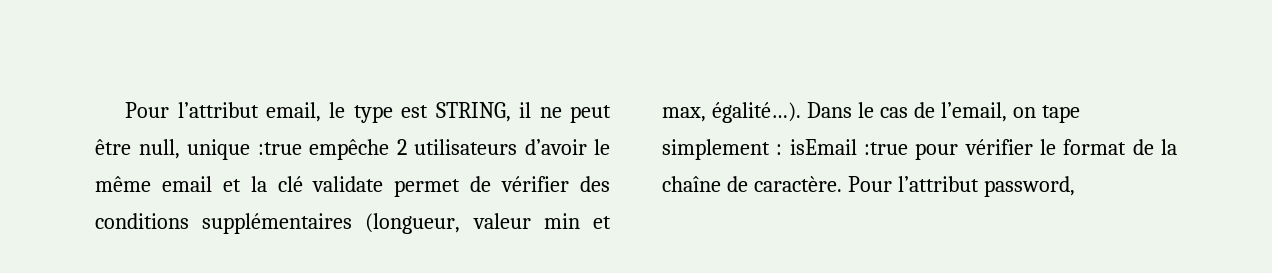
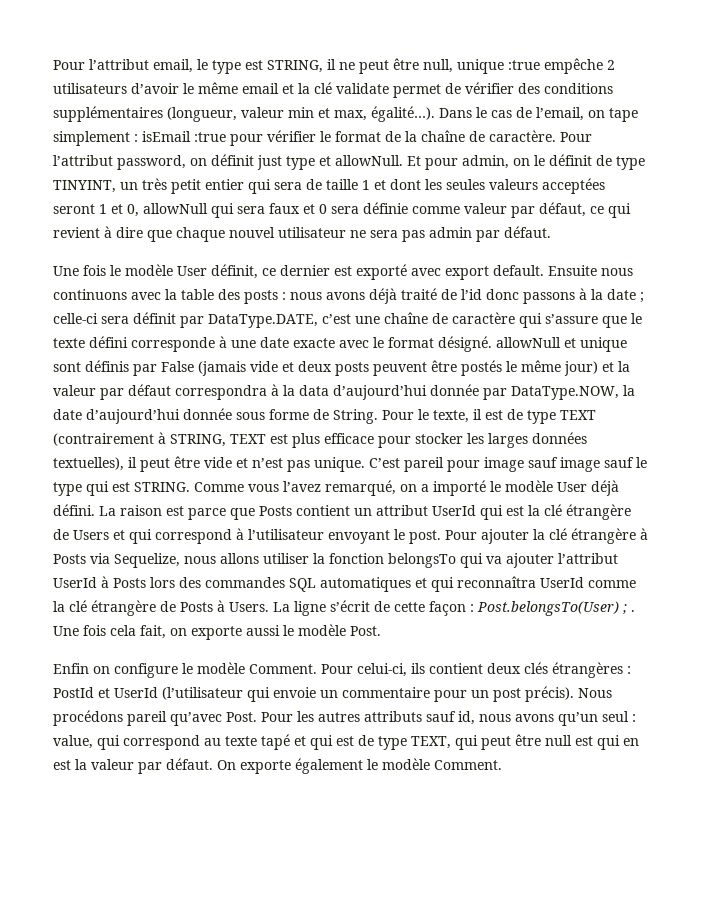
- Pour l’attribut password,
+ Pour l’attribut password, on définit just type et allowNull. Et pour admin, on le définit de type TINYINT, un très petit entier qui sera de taille 1 et dont les seules valeurs acceptées seront 1 et 0, allowNull qui sera faux et 0 sera définie comme valeur par défaut, ce qui revient à dire que chaque nouvel utilisateur ne sera pas admin par défaut.
+ Une fois le modèle User définit, ce dernier est exporté avec export default. Ensuite nous continuons avec la table des posts : nous avons déjà traité de l’id donc passons à la date ; celle-ci sera définit par DataType.DATE, c’est une chaîne de caractère qui s’assure que le texte défini corresponde à une date exacte avec le format désigné. allowNull et unique sont définis par False (jamais vide et deux posts peuvent être postés le même jour) et la valeur par défaut correspondra à la data d’aujourd’hui donnée par DataType.NOW, la date d’aujourd’hui donnée sous forme de String. Pour le texte, il est de type TEXT (contrairement à STRING, TEXT est plus efficace pour stocker les larges données textuelles), il peut être vide et n’est pas unique. C’est pareil pour image sauf image sauf le type qui est STRING. Comme vous l’avez remarqué, on a importé le modèle User déjà défini. La raison est parce que Posts contient un attribut UserId qui est la clé étrangère de Users et qui correspond à l’utilisateur envoyant le post. Pour ajouter la clé étrangère à Posts via Sequelize, nous allons utiliser la fonction belongsTo qui va ajouter l’attribut UserId à Posts lors des commandes SQL automatiques et qui reconnaîtra UserId comme la clé étrangère de Posts à Users. La ligne s’écrit de cette façon : Post.belongsTo(User) ; . Une fois cela fait, on exporte aussi le modèle Post.
+ Enfin on configure le modèle Comment. Pour celui-ci, ils contient deux clés étrangères : PostId et UserId (l’utilisateur qui envoie un commentaire pour un post précis). Nous procédons pareil qu’avec Post. Pour les autres attributs sauf id, nous avons qu’un seul : value, qui correspond au texte tapé et qui est de type TEXT, qui peut être null est qui en est la valeur par défaut. On exporte également le modèle Comment.

